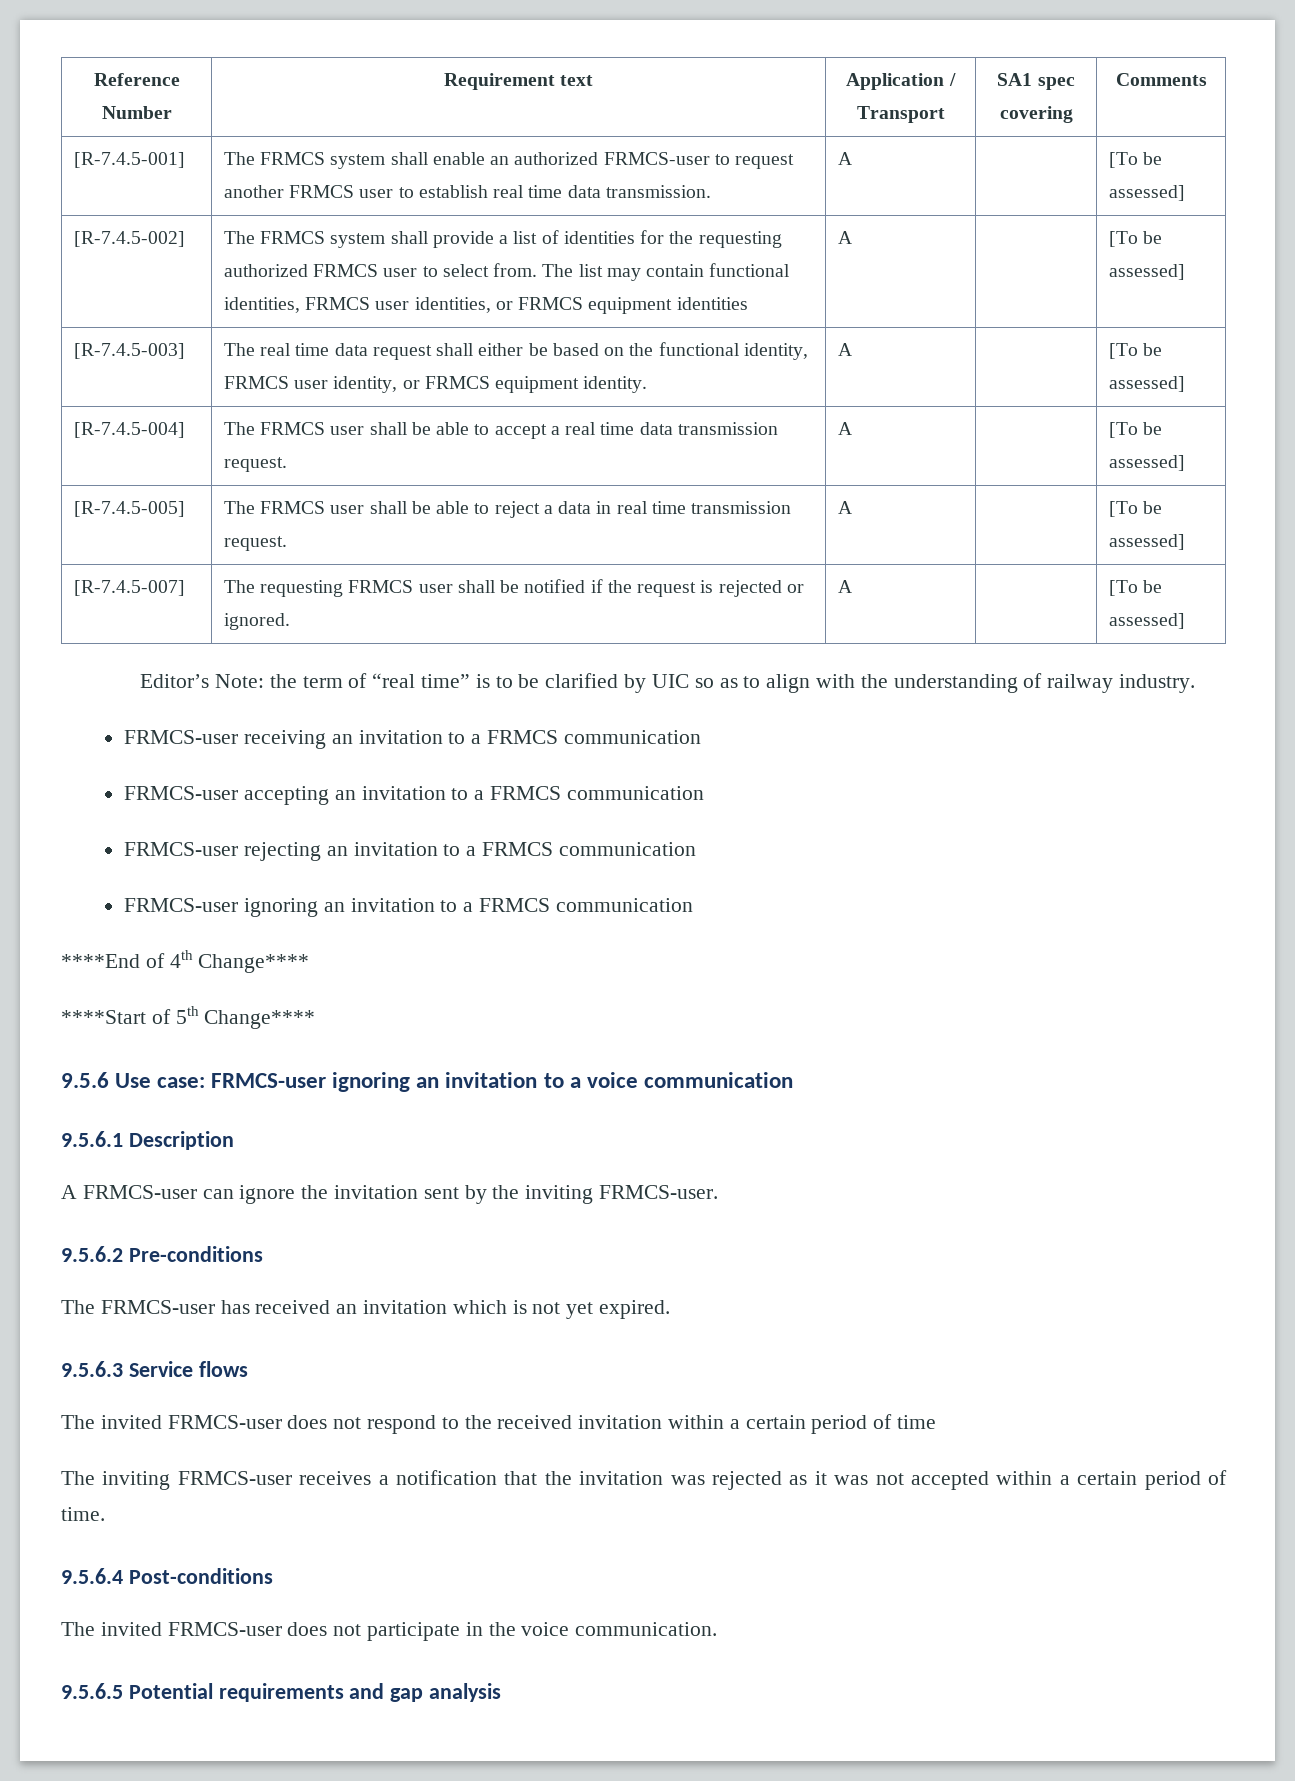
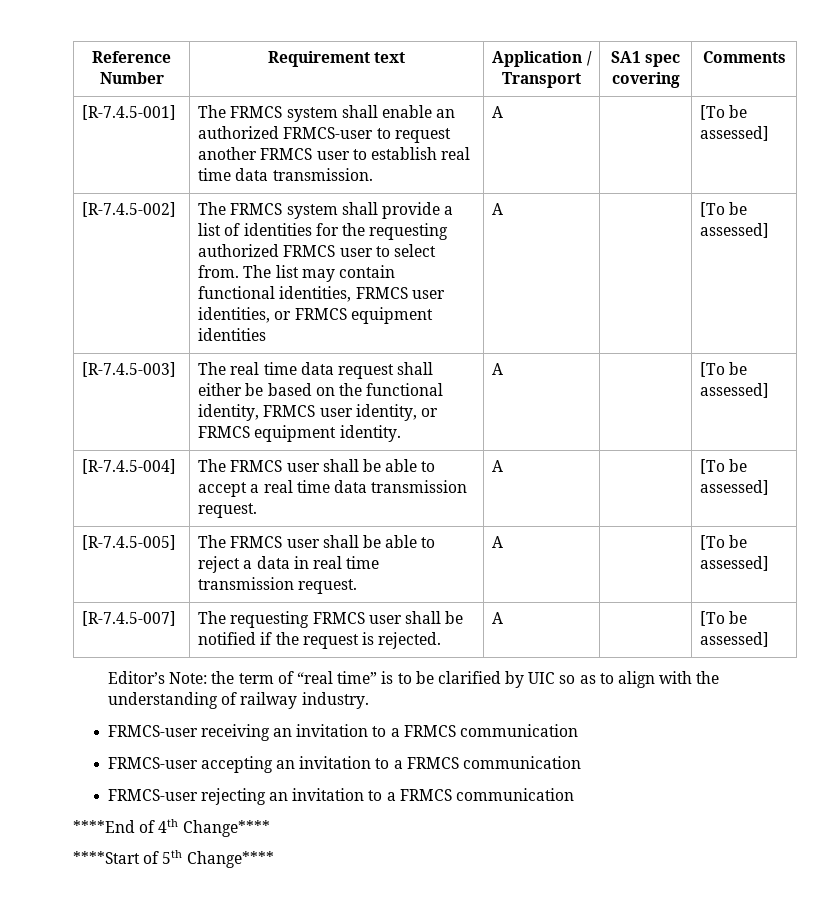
- [R-7.4.5-007] | The requesting FRMCS user shall be notified if the request is rejected or ignored. | A | | [To be assessed]
+ [R-7.4.5-007] | The requesting FRMCS user shall be notified if the request is rejected. | A | | [To be assessed]
- FRMCS-user ignoring an invitation to a FRMCS communication
- 9.5.6 Use case: FRMCS-user ignoring an invitation to a voice communication
- 9.5.6.1 Description
- A FRMCS-user can ignore the invitation sent by the inviting FRMCS-user.
- 9.5.6.2 Pre-conditions
- The FRMCS-user has received an invitation which is not yet expired.
- 9.5.6.3 Service flows
- The invited FRMCS-user does not respond to the received invitation within a certain period of time
- The inviting FRMCS-user receives a notification that the invitation was rejected as it was not accepted within a certain period of time.
- 9.5.6.4 Post-conditions
- The invited FRMCS-user does not participate in the voice communication.
- 9.5.6.5 Potential requirements and gap analysis

